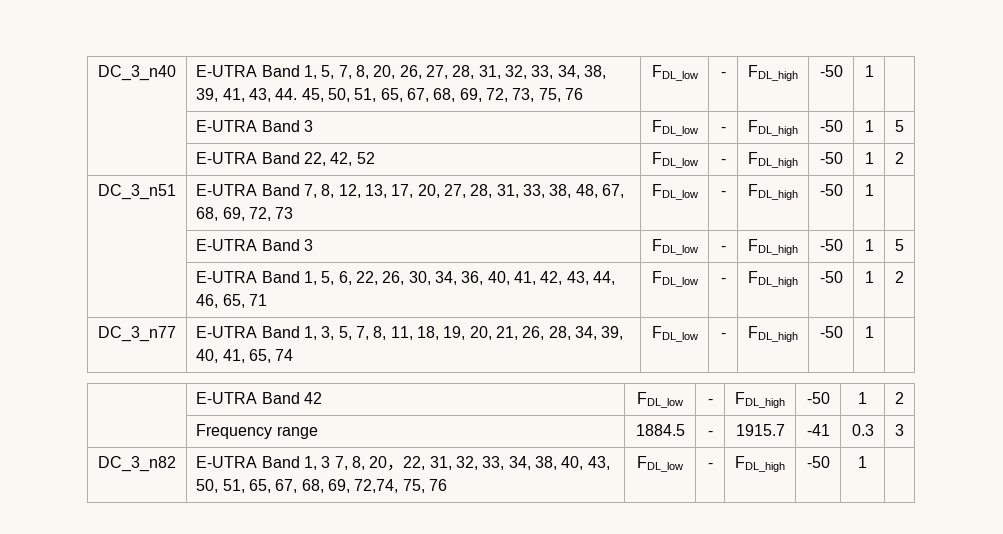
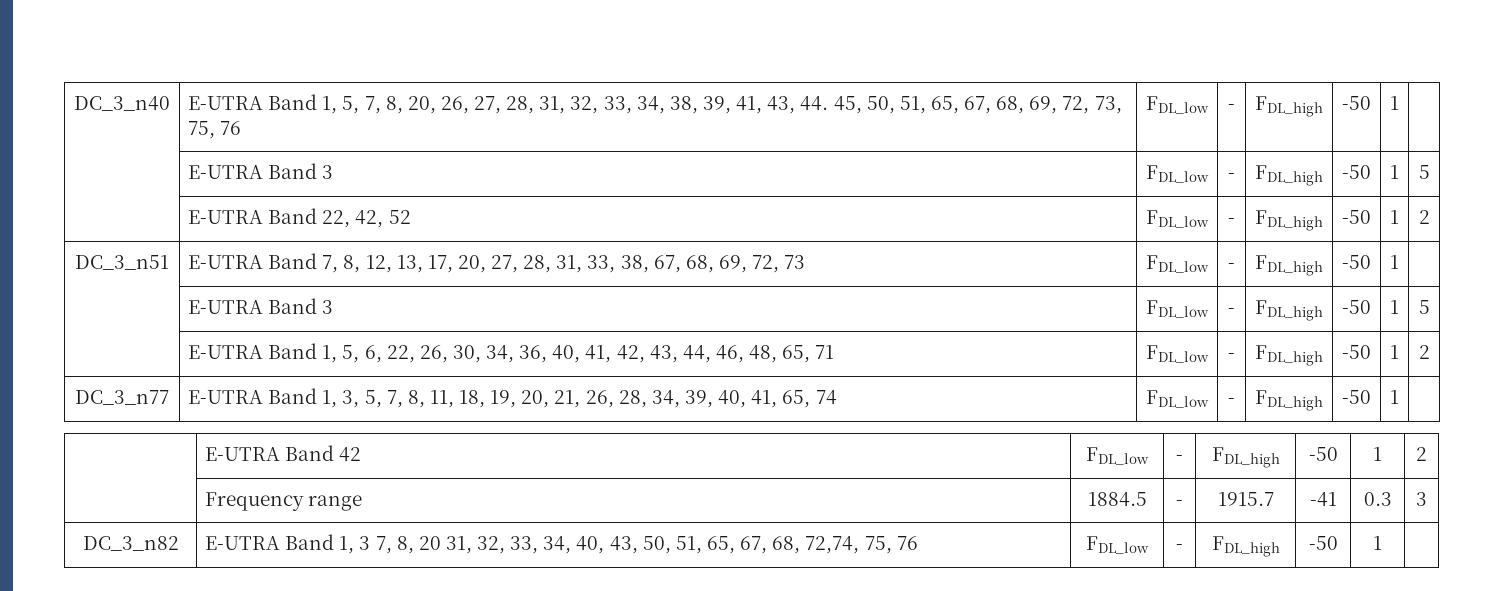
- DC_3_n51 | E-UTRA Band 7, 8, 12, 13, 17, 20, 27, 28, 31, 33, 38, 48, 67, 68, 69, 72, 73 | FDL_low | - | FDL_high | -50 | 1 |
+ DC_3_n51 | E-UTRA Band 7, 8, 12, 13, 17, 20, 27, 28, 31, 33, 38, 67, 68, 69, 72, 73 | FDL_low | - | FDL_high | -50 | 1 |
- | E-UTRA Band 1, 5, 6, 22, 26, 30, 34, 36, 40, 41, 42, 43, 44, 46, 65, 71 | FDL_low | - | FDL_high | -50 | 1 | 2
+ | E-UTRA Band 1, 5, 6, 22, 26, 30, 34, 36, 40, 41, 42, 43, 44, 46, 48, 65, 71 | FDL_low | - | FDL_high | -50 | 1 | 2
- DC_3_n82 | E-UTRA Band 1, 3 7, 8, 20，22, 31, 32, 33, 34, 38, 40, 43, 50, 51, 65, 67, 68, 69, 72,74, 75, 76 | FDL_low | - | FDL_high | -50 | 1 |
+ DC_3_n82 | E-UTRA Band 1, 3 7, 8, 20 31, 32, 33, 34, 40, 43, 50, 51, 65, 67, 68, 72,74, 75, 76 | FDL_low | - | FDL_high | -50 | 1 |

